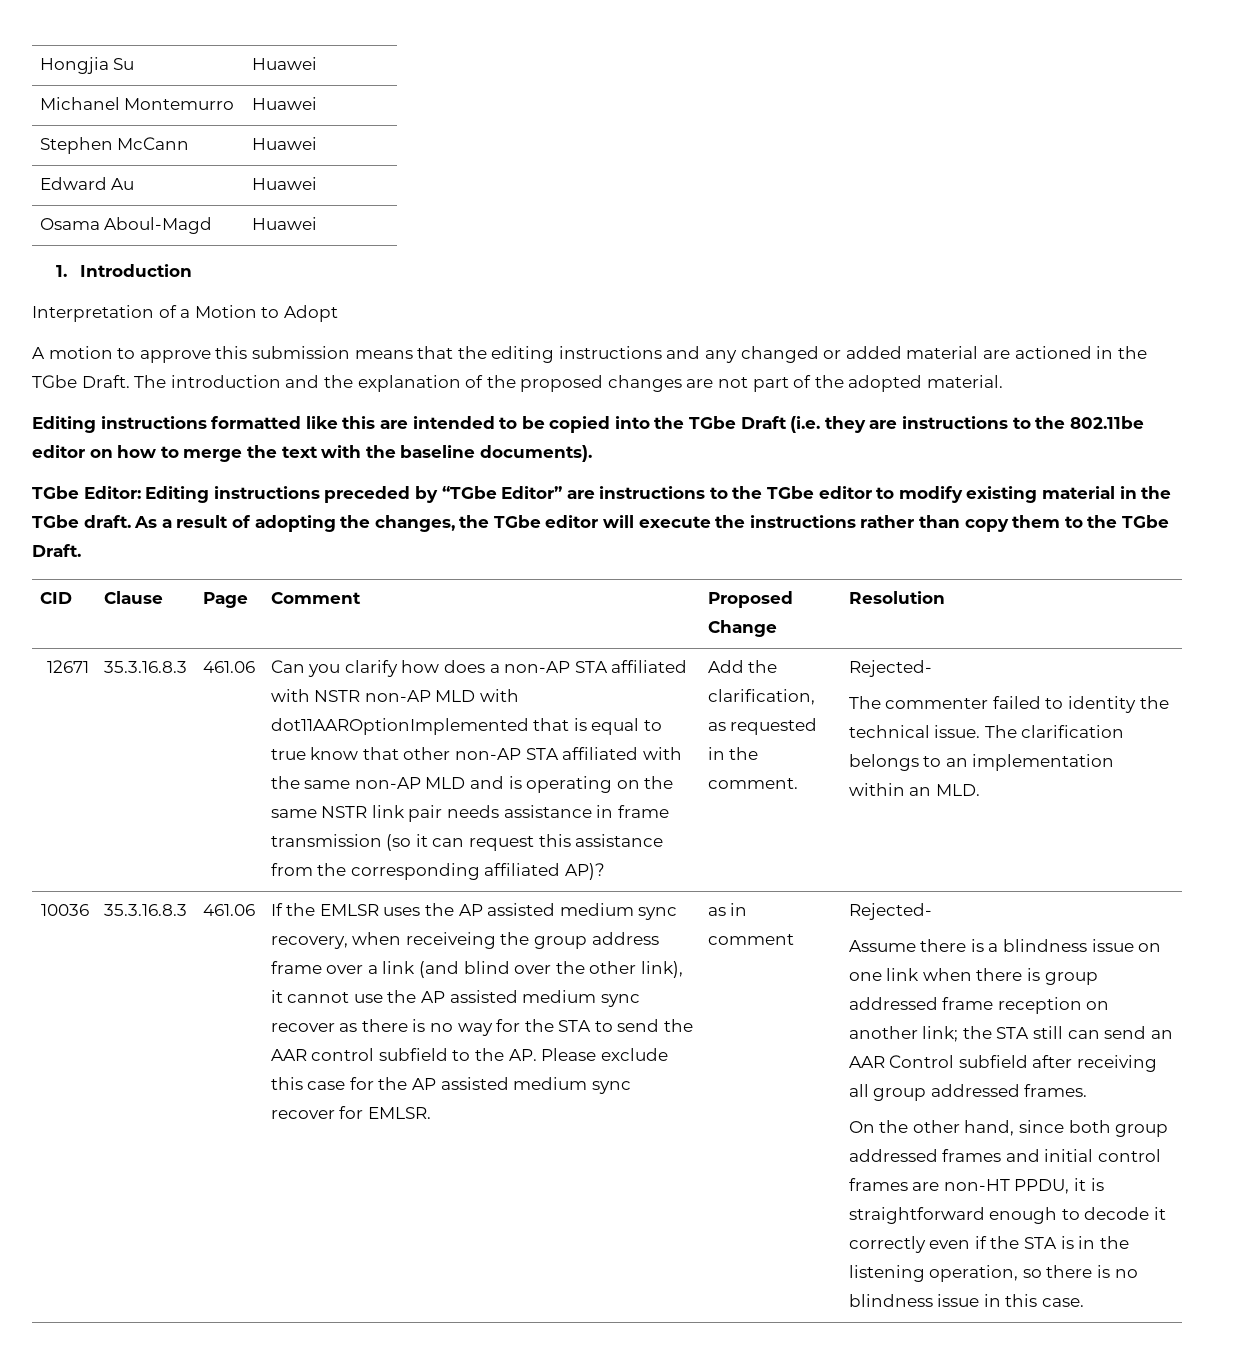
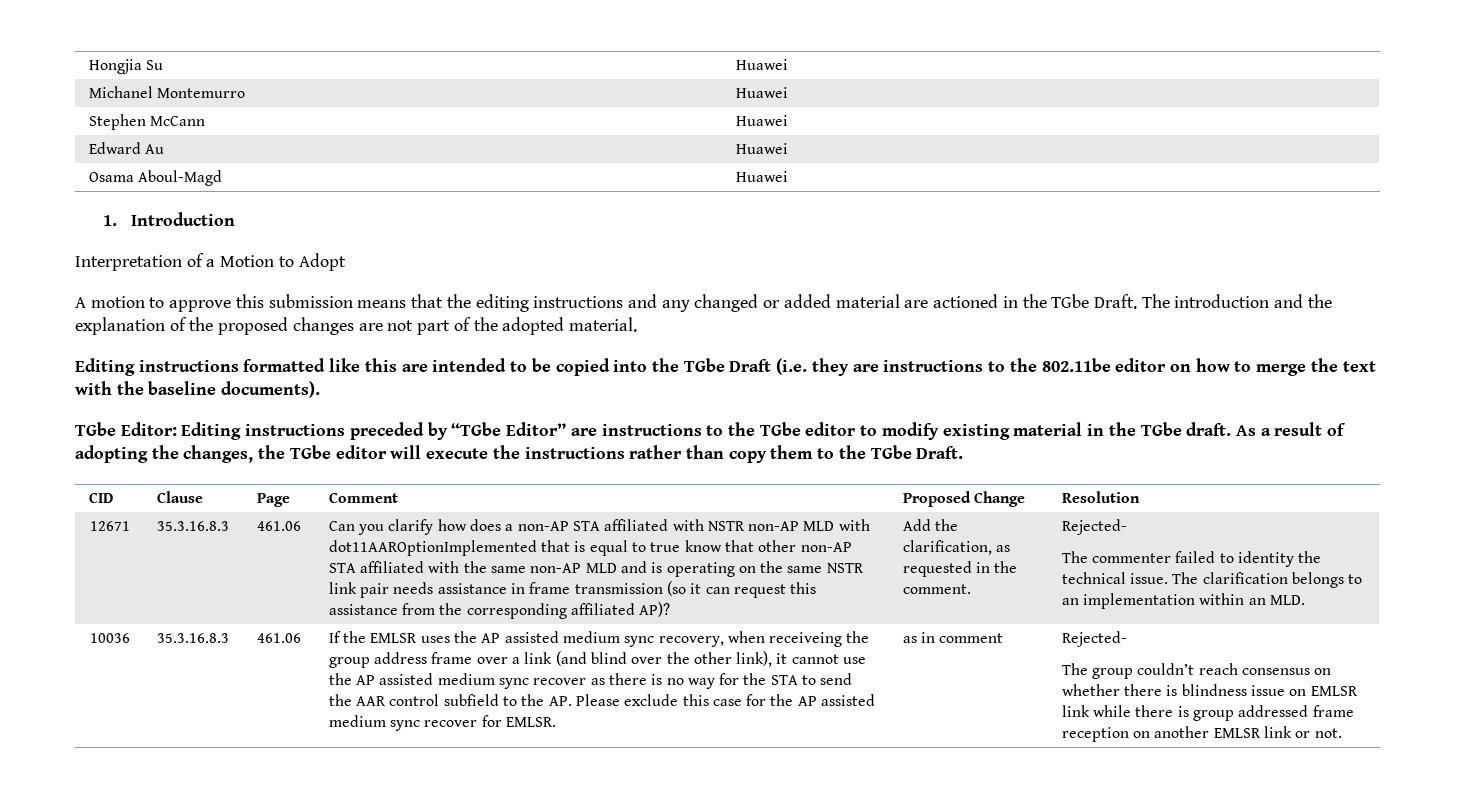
- Assume there is a blindness issue on one link when there is group addressed frame reception on another link; the STA still can send an AAR Control subfield after receiving all group addressed frames.
- On the other hand, since both group addressed frames and initial control frames are non-HT PPDU, it is straightforward enough to decode it correctly even if the STA is in the listening operation, so there is no blindness issue in this case.
+ The group couldn’t reach consensus on whether there is blindness issue on EMLSR link while there is group addressed frame reception on another EMLSR link or not.

